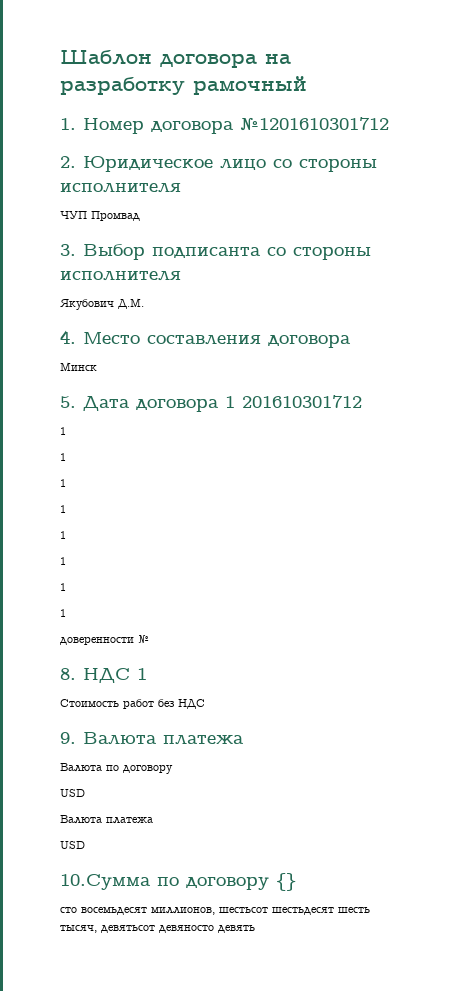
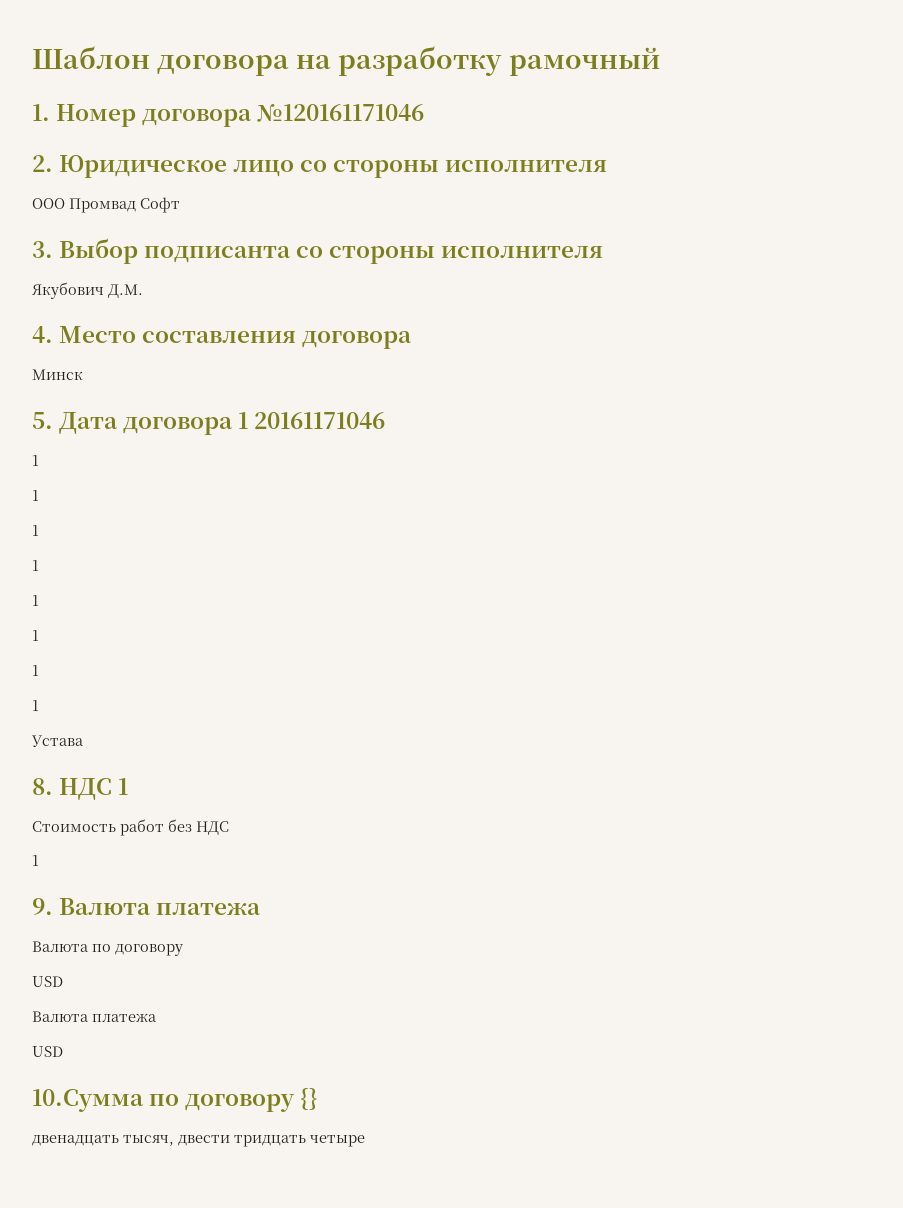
- 1. Номер договора №1201610301712
+ 1. Номер договора №120161171046
- ЧУП Промвад
+ ООО Промвад Софт
- 5. Дата договора 1 201610301712
+ 5. Дата договора 1 20161171046
- доверенности №
+ Устава
  Стоимость работ без НДС
+ 1
- сто восемьдесят миллионов, шестьсот шестьдесят шесть тысяч, девятьсот девяносто девять
+ двенадцать тысяч, двести тридцать четыре

